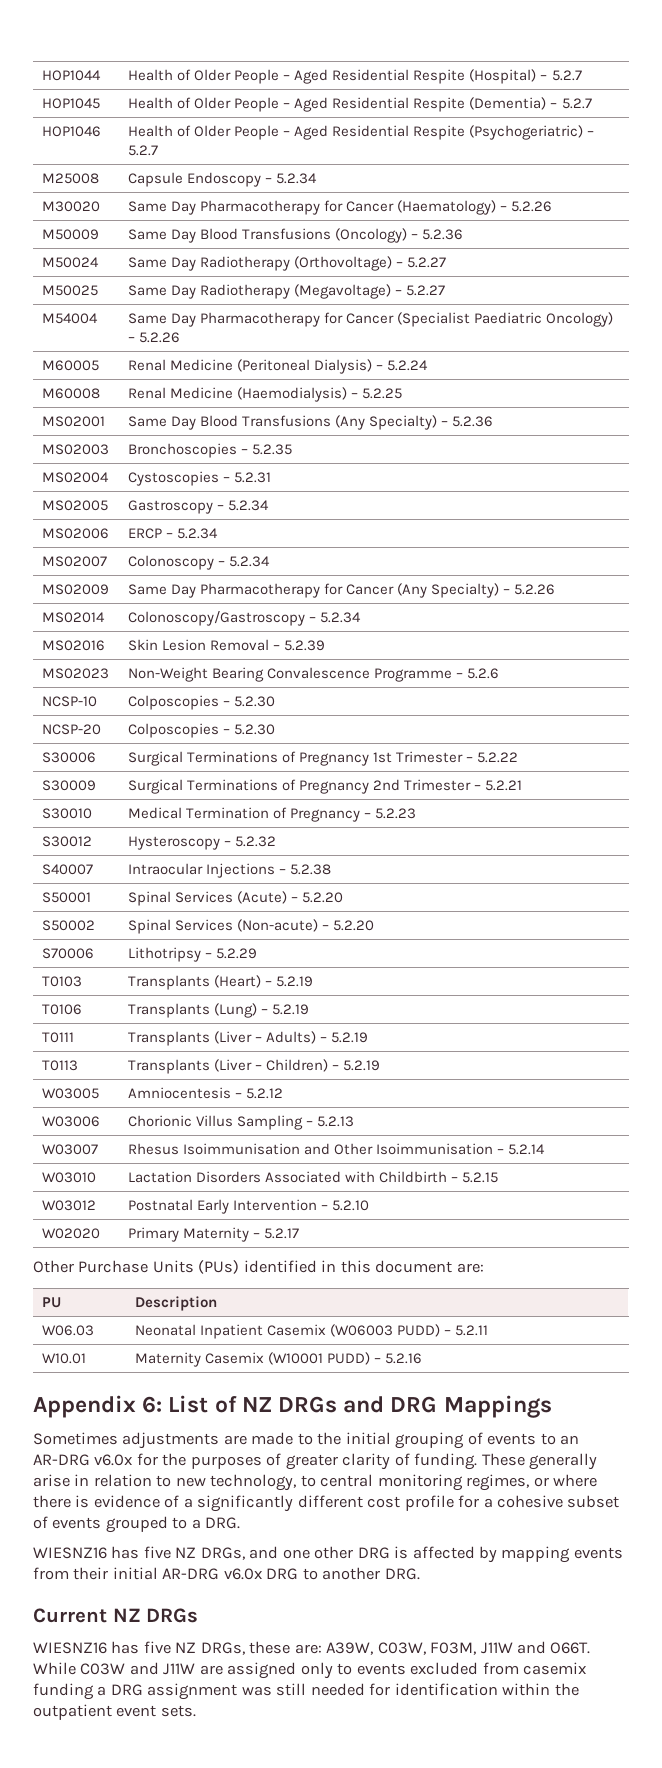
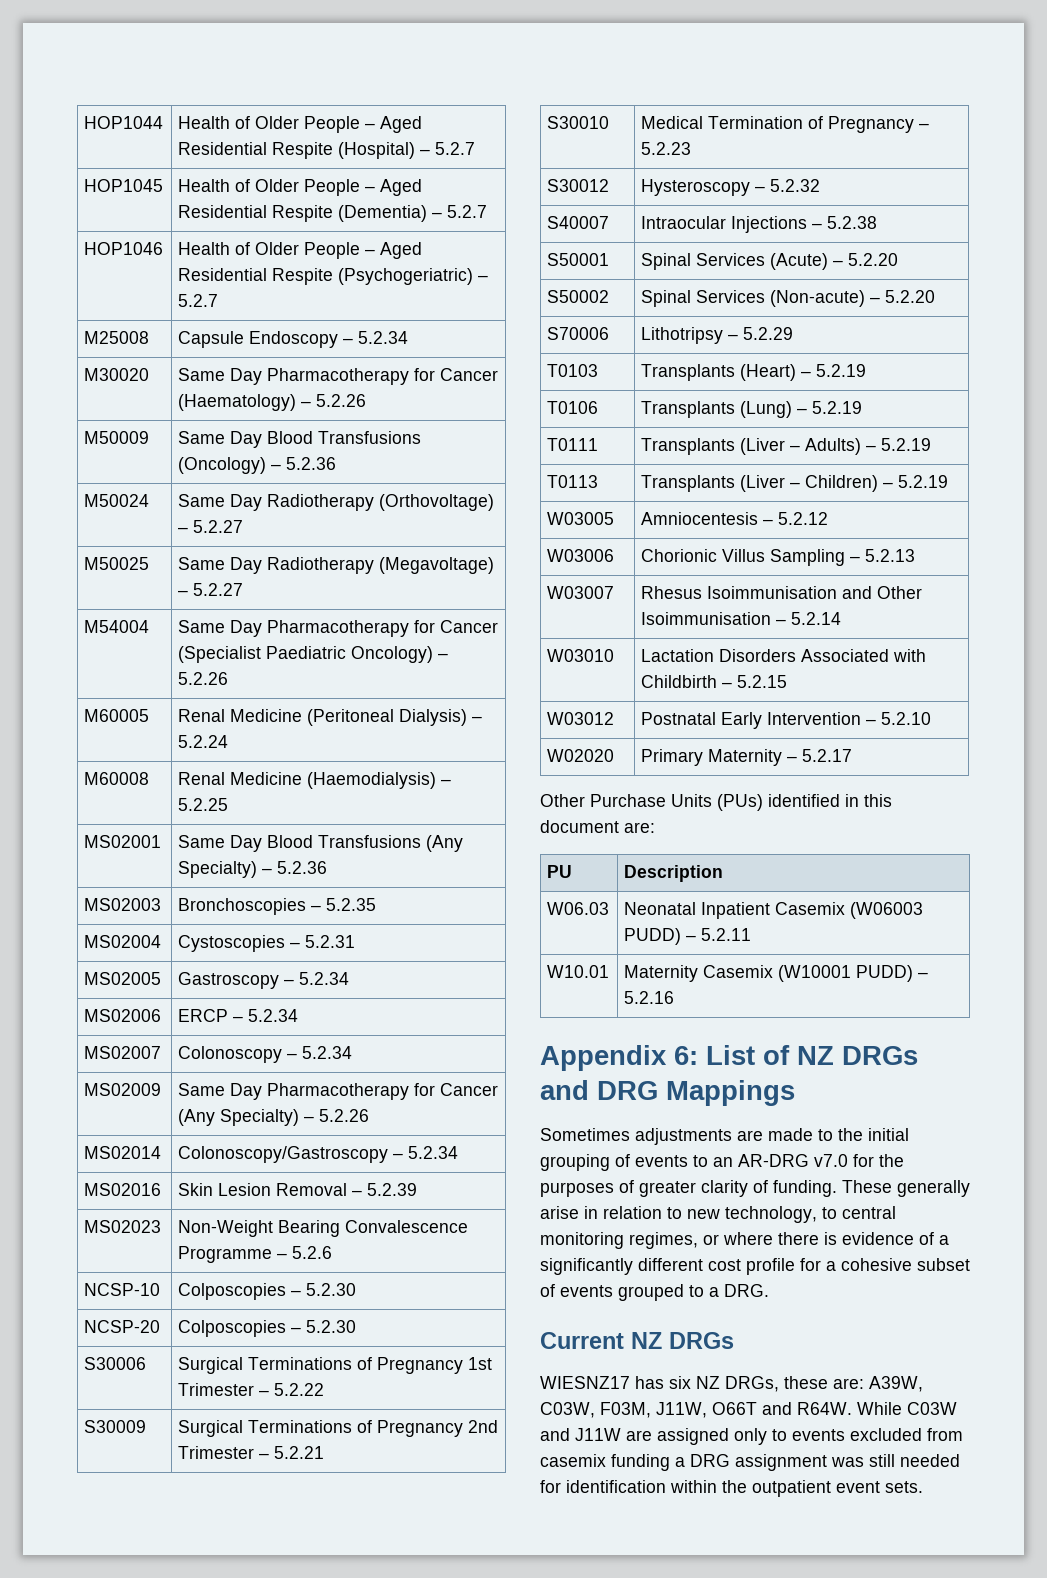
- Sometimes adjustments are made to the initial grouping of events to an AR-DRG v6.0x for the purposes of greater clarity of funding.
+ Sometimes adjustments are made to the initial grouping of events to an AR-DRG v7.0 for the purposes of greater clarity of funding.
- WIESNZ16 has five NZ DRGs, and one other DRG is affected by mapping events from their initial AR-DRG v6.0x DRG to another DRG.
- WIESNZ16 has five NZ DRGs, these are: A39W, C03W, F03M, J11W and O66T.
+ WIESNZ17 has six NZ DRGs, these are: A39W, C03W, F03M, J11W, O66T and R64W.

